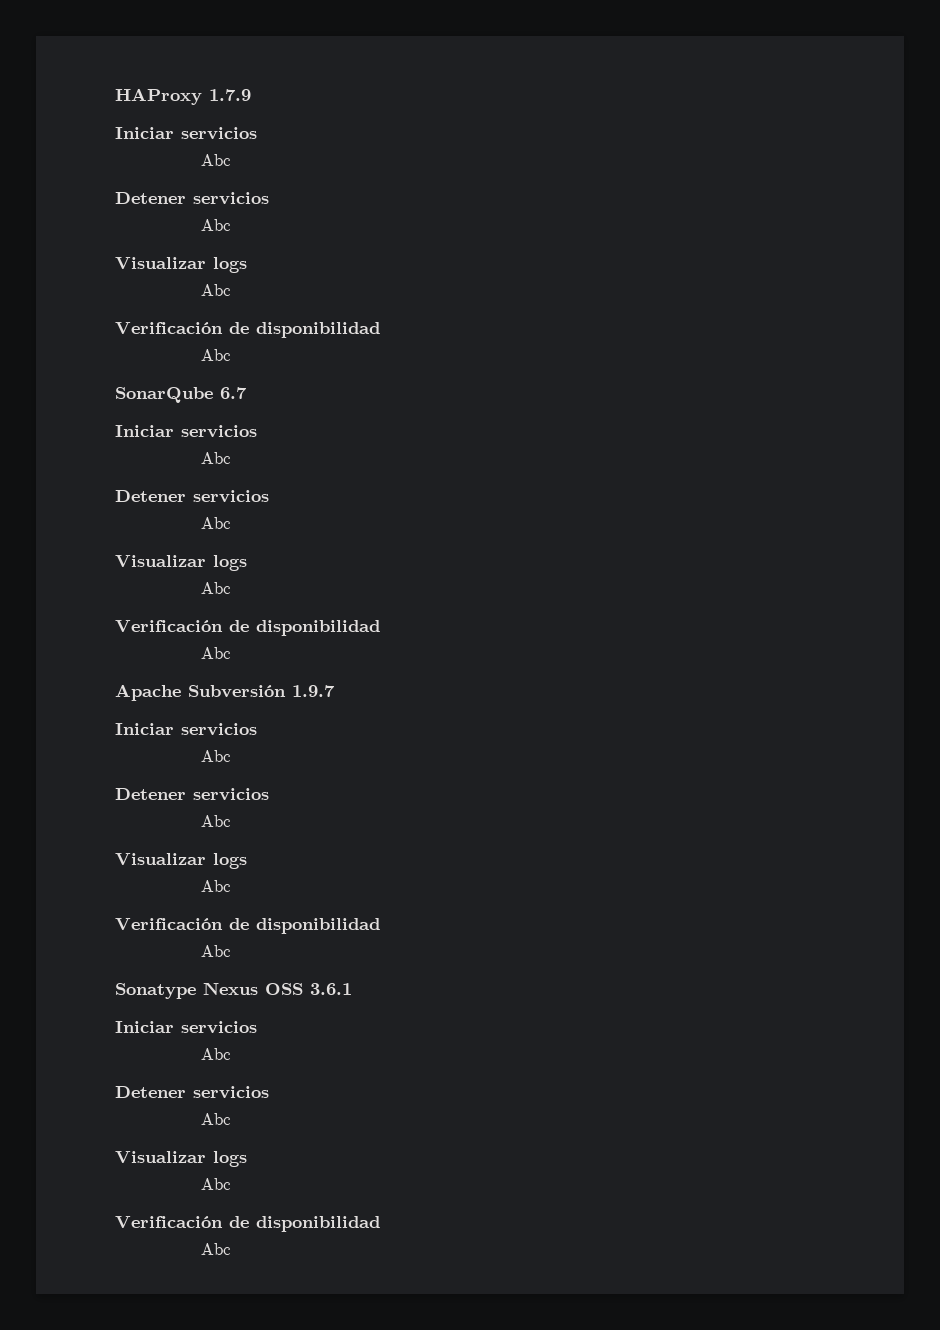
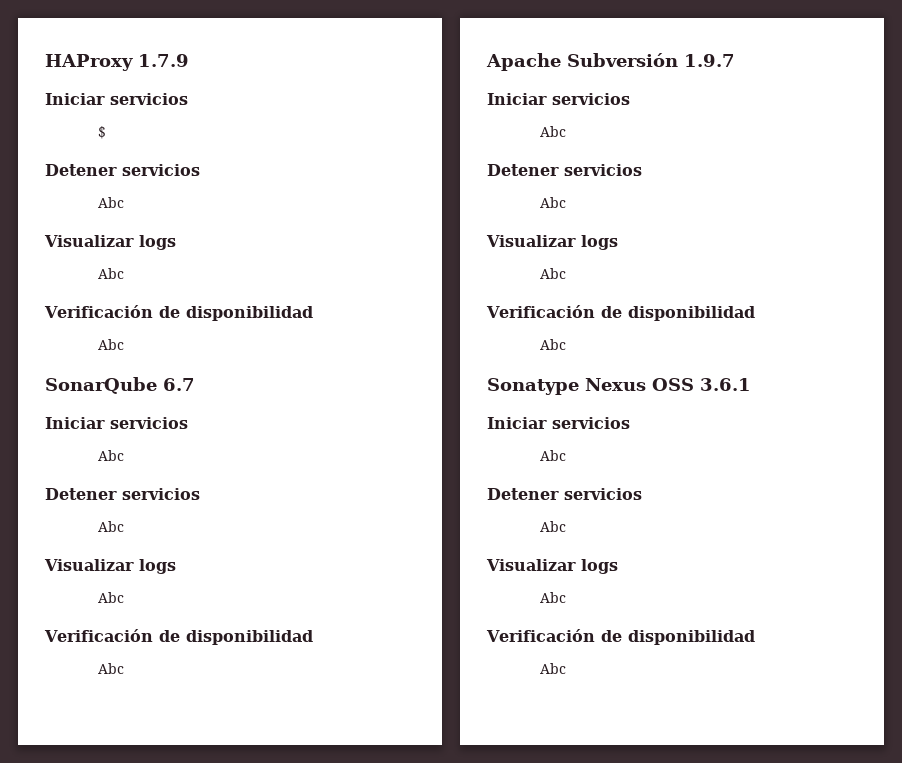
  HAProxy 1.7.9
  Iniciar servicios
- Abc
+ $

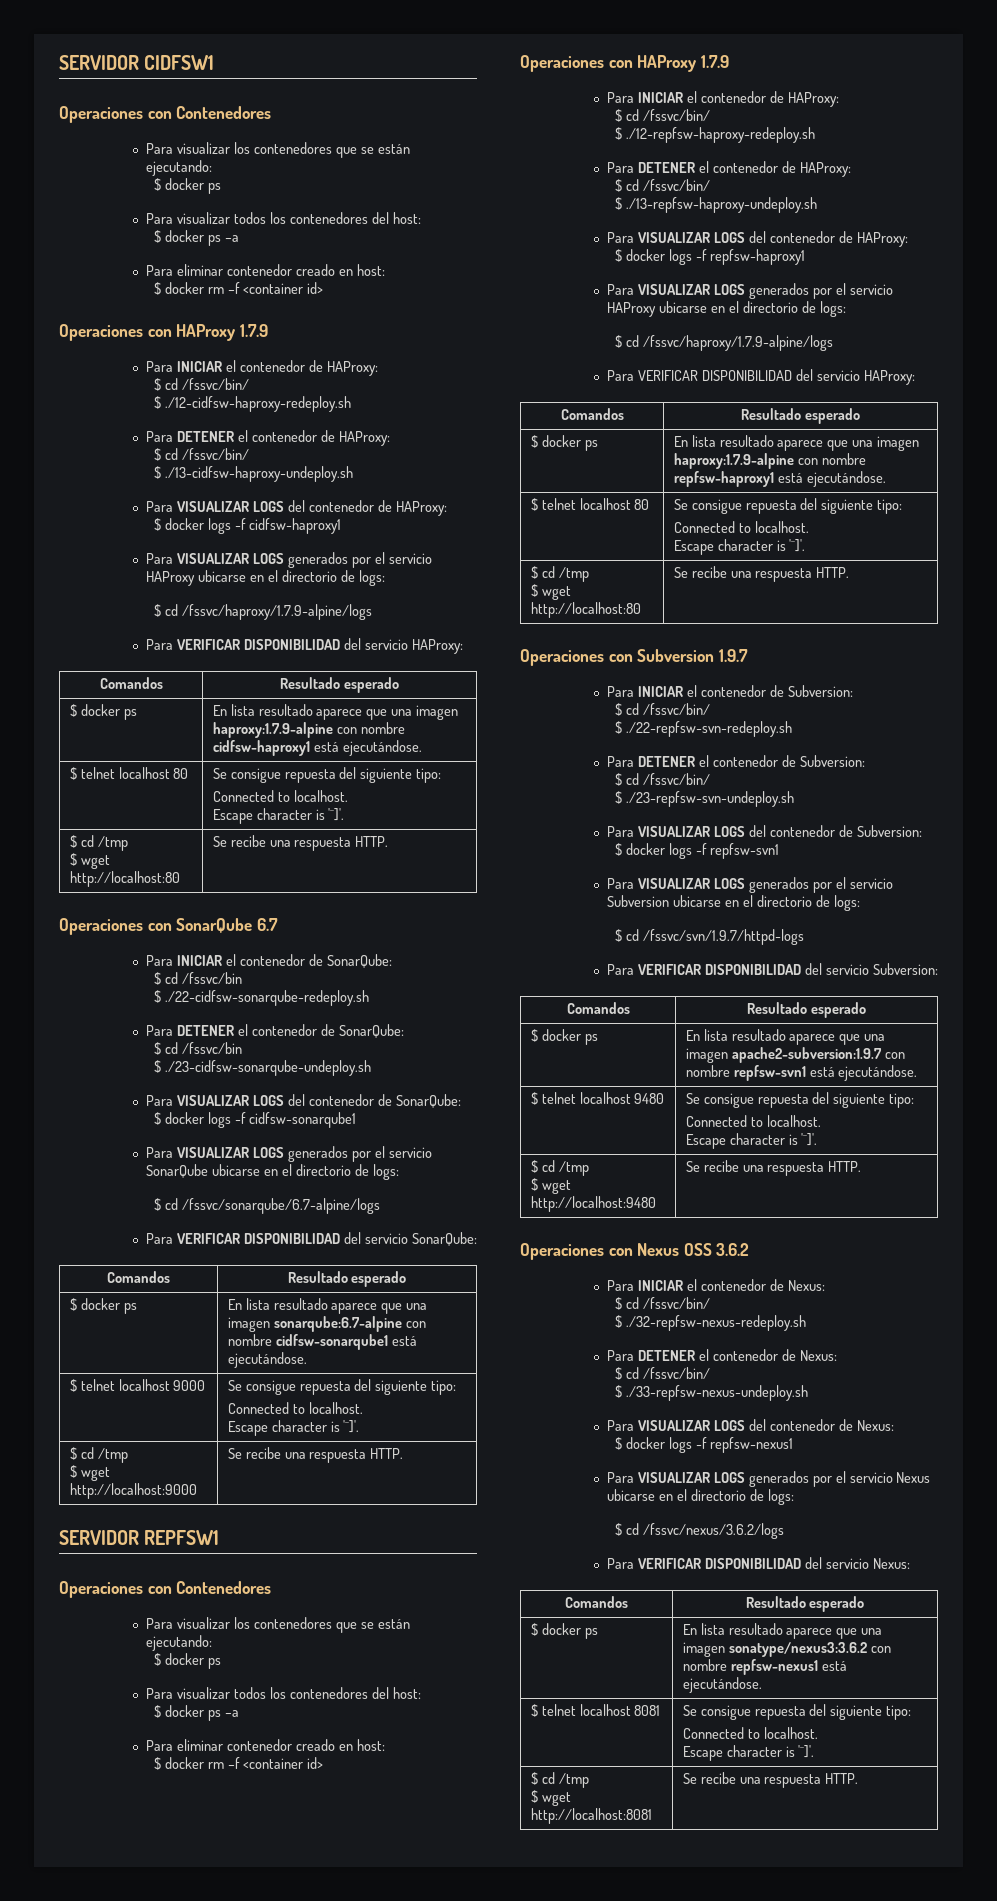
- HAProxy 1.7.9
- Iniciar servicios
- $
- Detener servicios
- Abc
- Visualizar logs
- Abc
- Verificación de disponibilidad
- Abc
- SonarQube 6.7
- Iniciar servicios
- Abc
- Detener servicios
- Abc
- Visualizar logs
- Abc
- Verificación de disponibilidad
- Abc
- Apache Subversión 1.9.7
- Iniciar servicios
- Abc
- Detener servicios
- Abc
- Visualizar logs
- Abc
- Verificación de disponibilidad
- Abc
- Sonatype Nexus OSS 3.6.1
- Iniciar servicios
- Abc
- Detener servicios
- Abc
- Visualizar logs
- Abc
- Verificación de disponibilidad
- Abc
+ SERVIDOR CIDFSW1
+ Operaciones con Contenedores
+ Para visualizar los contenedores que se están ejecutando:
+ $ docker ps
+ Para visualizar todos los contenedores del host:
+ $ docker ps –a
+ Para eliminar contenedor creado en host:
+ $ docker rm –f <container id>
+ Operaciones con HAProxy 1.7.9
+ Para INICIAR el contenedor de HAProxy:
+ $ cd /fssvc/bin/
+ $ ./12-cidfsw-haproxy-redeploy.sh
+ Para DETENER el contenedor de HAProxy:
+ $ cd /fssvc/bin/
+ $ ./13-cidfsw-haproxy-undeploy.sh
+ Para VISUALIZAR LOGS del contenedor de HAProxy:
+ $ docker logs -f cidfsw-haproxy1
+ Para VISUALIZAR LOGS generados por el servicio HAProxy ubicarse en el directorio de logs:
+ $ cd /fssvc/haproxy/1.7.9-alpine/logs
+ Para VERIFICAR DISPONIBILIDAD del servicio HAProxy:
+ Comandos | Resultado esperado
+ $ docker ps | En lista resultado aparece que una imagen haproxy:1.7.9-alpine con nombre cidfsw-haproxy1 está ejecutándose.
+ $ telnet localhost 80 | Se consigue repuesta del siguiente tipo:
+ Connected to localhost.
+ Escape character is '^]'.
+ $ cd /tmp
+ $ wget http://localhost:80 | Se recibe una respuesta HTTP.
+ Operaciones con SonarQube 6.7
+ Para INICIAR el contenedor de SonarQube:
+ $ cd /fssvc/bin
+ $ ./22-cidfsw-sonarqube-redeploy.sh
+ Para DETENER el contenedor de SonarQube:
+ $ cd /fssvc/bin
+ $ ./23-cidfsw-sonarqube-undeploy.sh
+ Para VISUALIZAR LOGS del contenedor de SonarQube:
+ $ docker logs -f cidfsw-sonarqube1
+ Para VISUALIZAR LOGS generados por el servicio SonarQube ubicarse en el directorio de logs:
+ $ cd /fssvc/sonarqube/6.7-alpine/logs
+ Para VERIFICAR DISPONIBILIDAD del servicio SonarQube:
+ Comandos | Resultado esperado
+ $ docker ps | En lista resultado aparece que una imagen sonarqube:6.7-alpine con nombre cidfsw-sonarqube1 está ejecutándose.
+ $ telnet localhost 9000 | Se consigue repuesta del siguiente tipo:
+ Connected to localhost.
+ Escape character is '^]'.
+ $ cd /tmp
+ $ wget http://localhost:9000 | Se recibe una respuesta HTTP.
+ SERVIDOR REPFSW1
+ Operaciones con Contenedores
+ Para visualizar los contenedores que se están ejecutando:
+ $ docker ps
+ Para visualizar todos los contenedores del host:
+ $ docker ps –a
+ Para eliminar contenedor creado en host:
+ $ docker rm –f <container id>
+ Operaciones con HAProxy 1.7.9
+ Para INICIAR el contenedor de HAProxy:
+ $ cd /fssvc/bin/
+ $ ./12-repfsw-haproxy-redeploy.sh
+ Para DETENER el contenedor de HAProxy:
+ $ cd /fssvc/bin/
+ $ ./13-repfsw-haproxy-undeploy.sh
+ Para VISUALIZAR LOGS del contenedor de HAProxy:
+ $ docker logs -f repfsw-haproxy1
+ Para VISUALIZAR LOGS generados por el servicio HAProxy ubicarse en el directorio de logs:
+ $ cd /fssvc/haproxy/1.7.9-alpine/logs
+ Para VERIFICAR DISPONIBILIDAD del servicio HAProxy:
+ Comandos | Resultado esperado
+ $ docker ps | En lista resultado aparece que una imagen haproxy:1.7.9-alpine con nombre repfsw-haproxy1 está ejecutándose.
+ $ telnet localhost 80 | Se consigue repuesta del siguiente tipo:
+ Connected to localhost.
+ Escape character is '^]'.
+ $ cd /tmp
+ $ wget http://localhost:80 | Se recibe una respuesta HTTP.
+ Operaciones con Subversion 1.9.7
+ Para INICIAR el contenedor de Subversion:
+ $ cd /fssvc/bin/
+ $ ./22-repfsw-svn-redeploy.sh
+ Para DETENER el contenedor de Subversion:
+ $ cd /fssvc/bin/
+ $ ./23-repfsw-svn-undeploy.sh
+ Para VISUALIZAR LOGS del contenedor de Subversion:
+ $ docker logs -f repfsw-svn1
+ Para VISUALIZAR LOGS generados por el servicio Subversion ubicarse en el directorio de logs:
+ $ cd /fssvc/svn/1.9.7/httpd-logs
+ Para VERIFICAR DISPONIBILIDAD del servicio Subversion:
+ Comandos | Resultado esperado
+ $ docker ps | En lista resultado aparece que una imagen apache2-subversion:1.9.7 con nombre repfsw-svn1 está ejecutándose.
+ $ telnet localhost 9480 | Se consigue repuesta del siguiente tipo:
+ Connected to localhost.
+ Escape character is '^]'.
+ $ cd /tmp
+ $ wget http://localhost:9480 | Se recibe una respuesta HTTP.
+ Operaciones con Nexus OSS 3.6.2
+ Para INICIAR el contenedor de Nexus:
+ $ cd /fssvc/bin/
+ $ ./32-repfsw-nexus-redeploy.sh
+ Para DETENER el contenedor de Nexus:
+ $ cd /fssvc/bin/
+ $ ./33-repfsw-nexus-undeploy.sh
+ Para VISUALIZAR LOGS del contenedor de Nexus:
+ $ docker logs -f repfsw-nexus1
+ Para VISUALIZAR LOGS generados por el servicio Nexus ubicarse en el directorio de logs:
+ $ cd /fssvc/nexus/3.6.2/logs
+ Para VERIFICAR DISPONIBILIDAD del servicio Nexus:
+ Comandos | Resultado esperado
+ $ docker ps | En lista resultado aparece que una imagen sonatype/nexus3:3.6.2 con nombre repfsw-nexus1 está ejecutándose.
+ $ telnet localhost 8081 | Se consigue repuesta del siguiente tipo:
+ Connected to localhost.
+ Escape character is '^]'.
+ $ cd /tmp
+ $ wget http://localhost:8081 | Se recibe una respuesta HTTP.

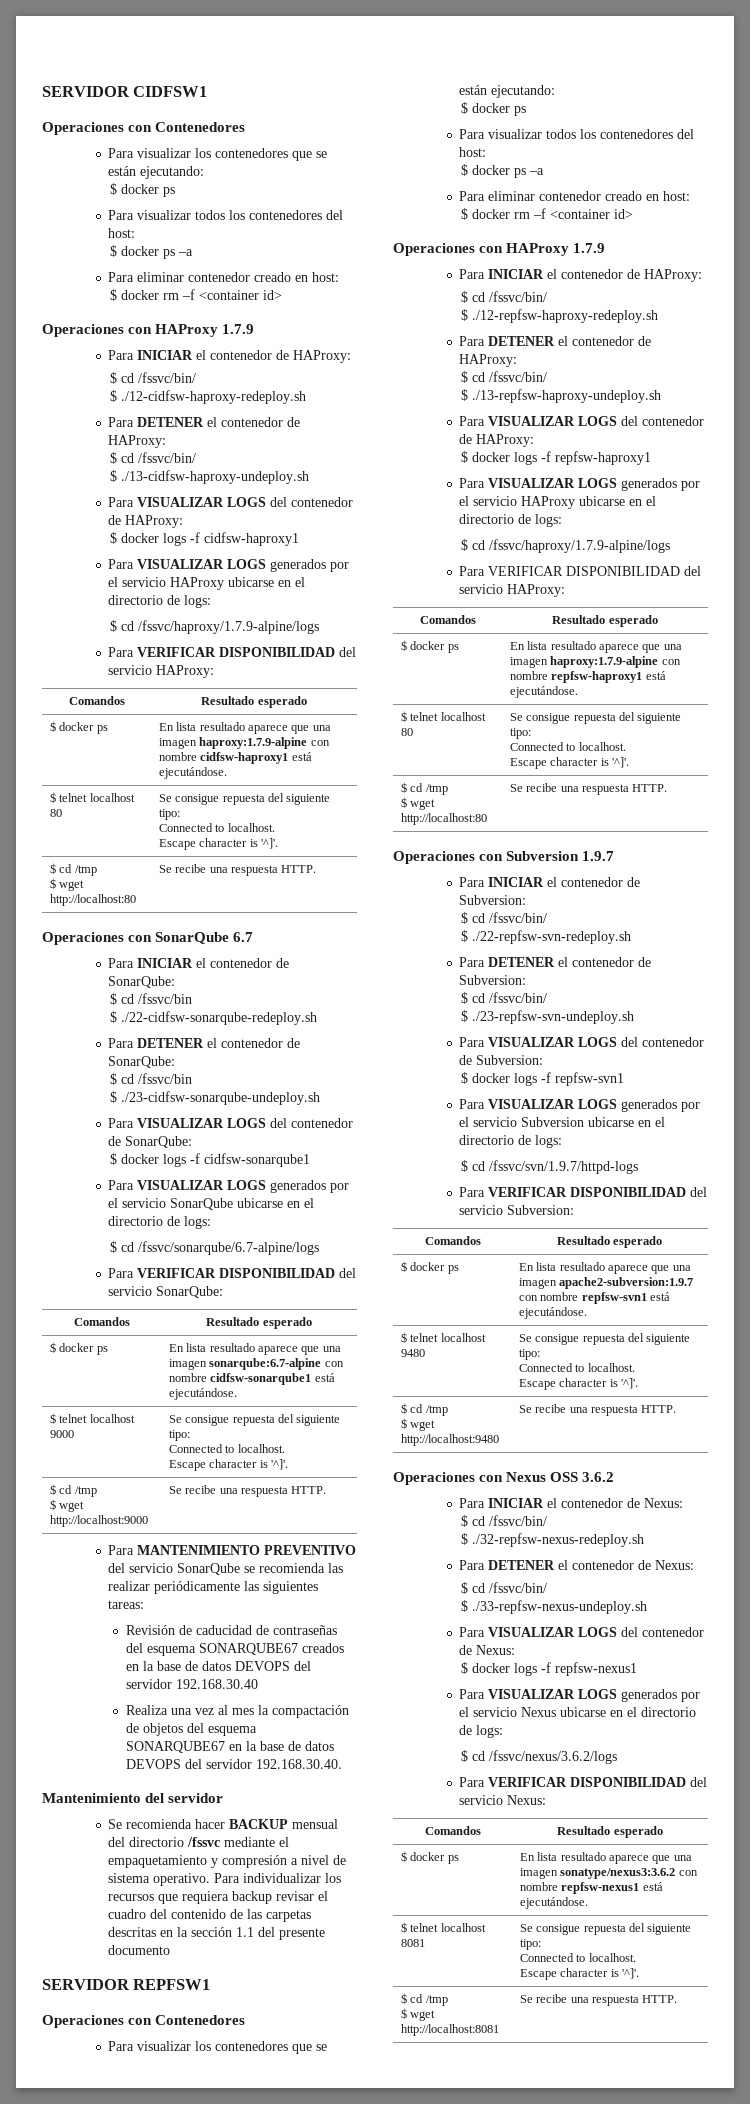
+ Para MANTENIMIENTO PREVENTIVO del servicio SonarQube se recomienda las realizar periódicamente las siguientes tareas:
+ Revisión de caducidad de contraseñas del esquema SONARQUBE67 creados en la base de datos DEVOPS del servidor 192.168.30.40
+ Realiza una vez al mes la compactación de objetos del esquema SONARQUBE67 en la base de datos DEVOPS del servidor 192.168.30.40.
+ Mantenimiento del servidor
+ Se recomienda hacer BACKUP mensual del directorio /fssvc mediante el empaquetamiento y compresión a nivel de sistema operativo. Para individualizar los recursos que requiera backup revisar el cuadro del contenido de las carpetas descritas en la sección 1.1 del presente documento

